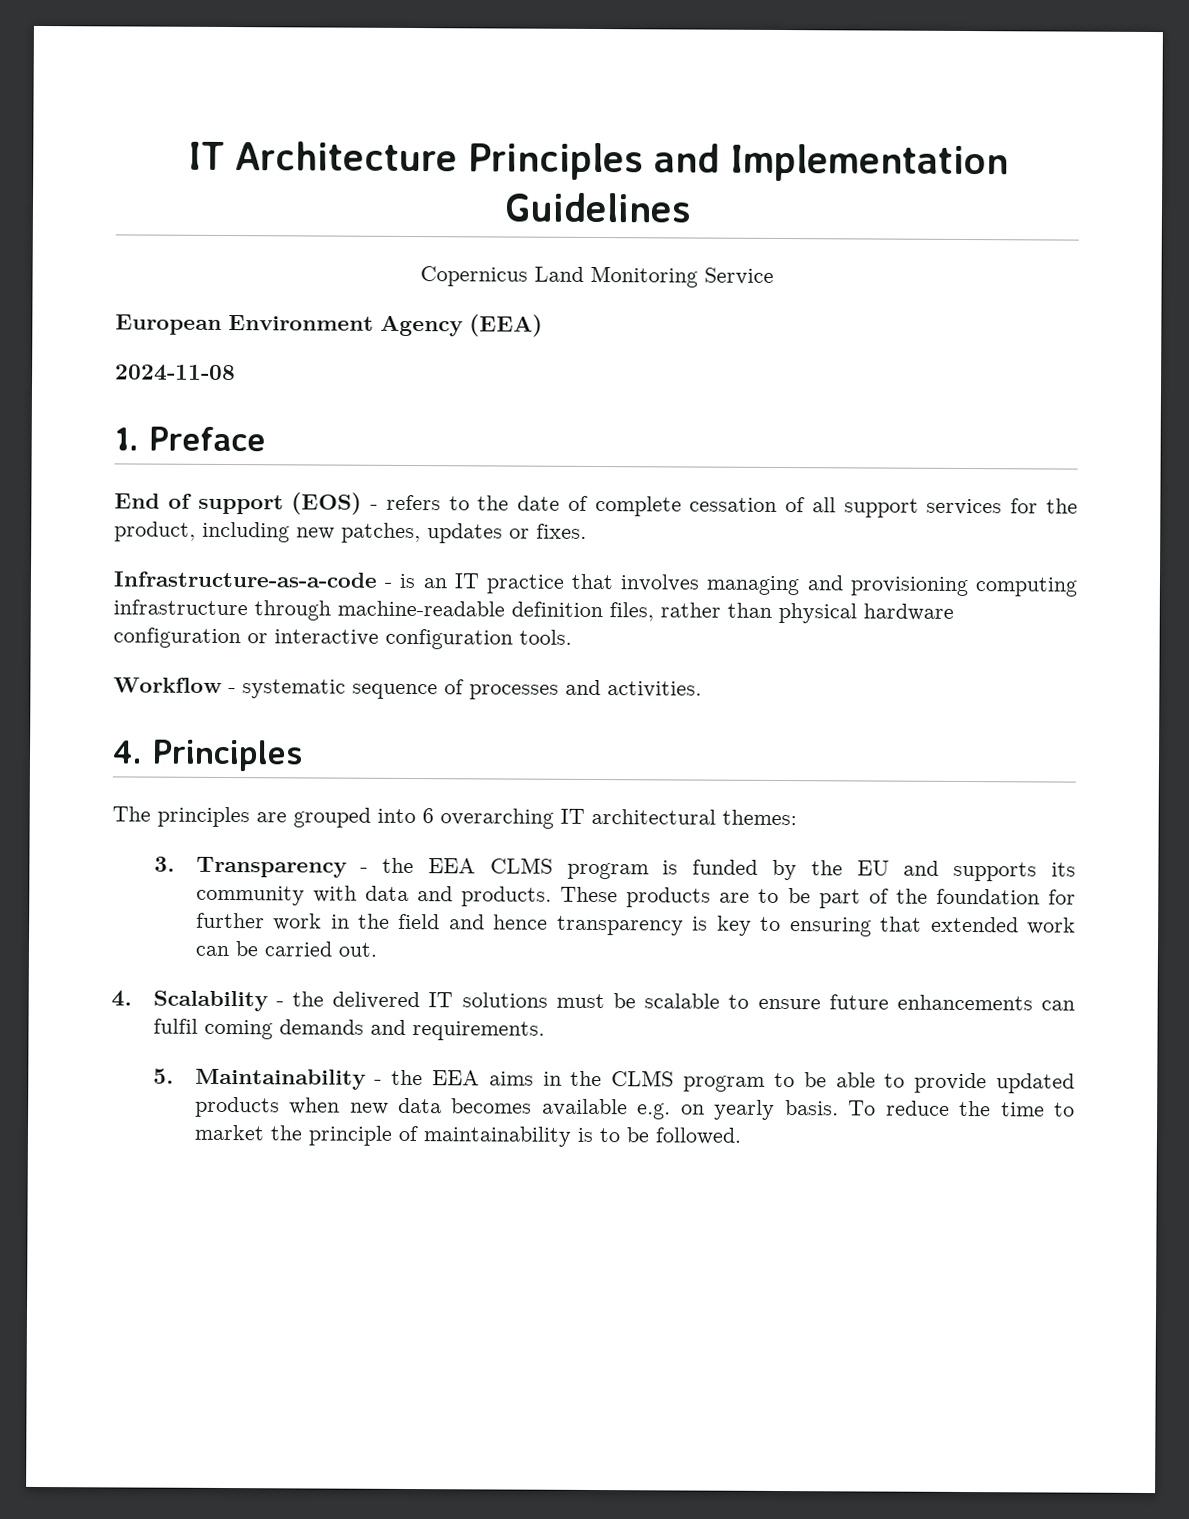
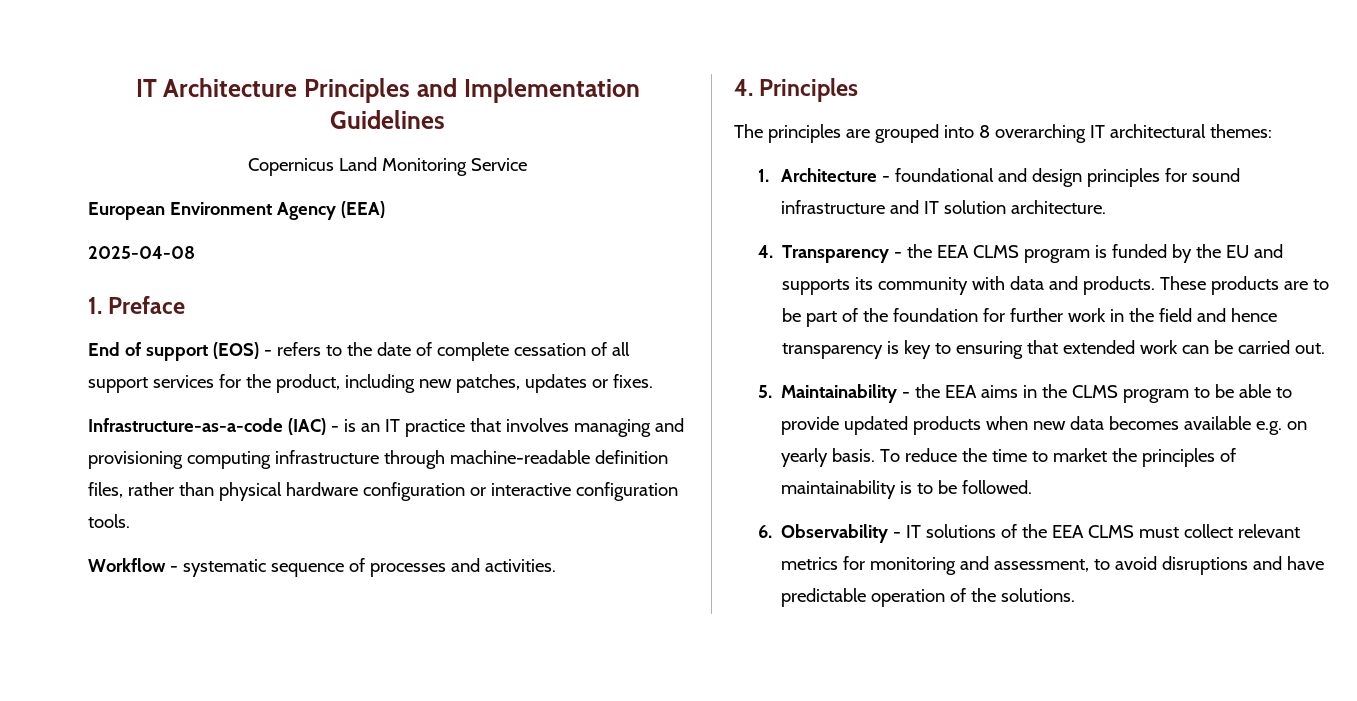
- 2024-11-08
+ 2025-04-08
- Infrastructure-as-a-code - is an IT practice that involves managing and provisioning computing infrastructure through machine-readable definition files, rather than physical hardware configuration or interactive configuration tools.
+ Infrastructure-as-a-code (IAC) - is an IT practice that involves managing and provisioning computing infrastructure through machine-readable definition files, rather than physical hardware configuration or interactive configuration tools.
- The principles are grouped into 6 overarching IT architectural themes:
+ The principles are grouped into 8 overarching IT architectural themes:
- 3. Transparency - the EEA CLMS program is funded by the EU and supports its community with data and products.
+ 1. Architecture - foundational and design principles for sound infrastructure and IT solution architecture.
+ 4. Transparency - the EEA CLMS program is funded by the EU and supports its community with data and products.
- 4. Scalability - the delivered IT solutions must be scalable to ensure future enhancements can fulfil coming demands and requirements.
- To reduce the time to market the principle of maintainability is to be followed.
+ To reduce the time to market the principles of maintainability is to be followed.
+ 6. Observability - IT solutions of the EEA CLMS must collect relevant metrics for monitoring and assessment, to avoid disruptions and have predictable operation of the solutions.

